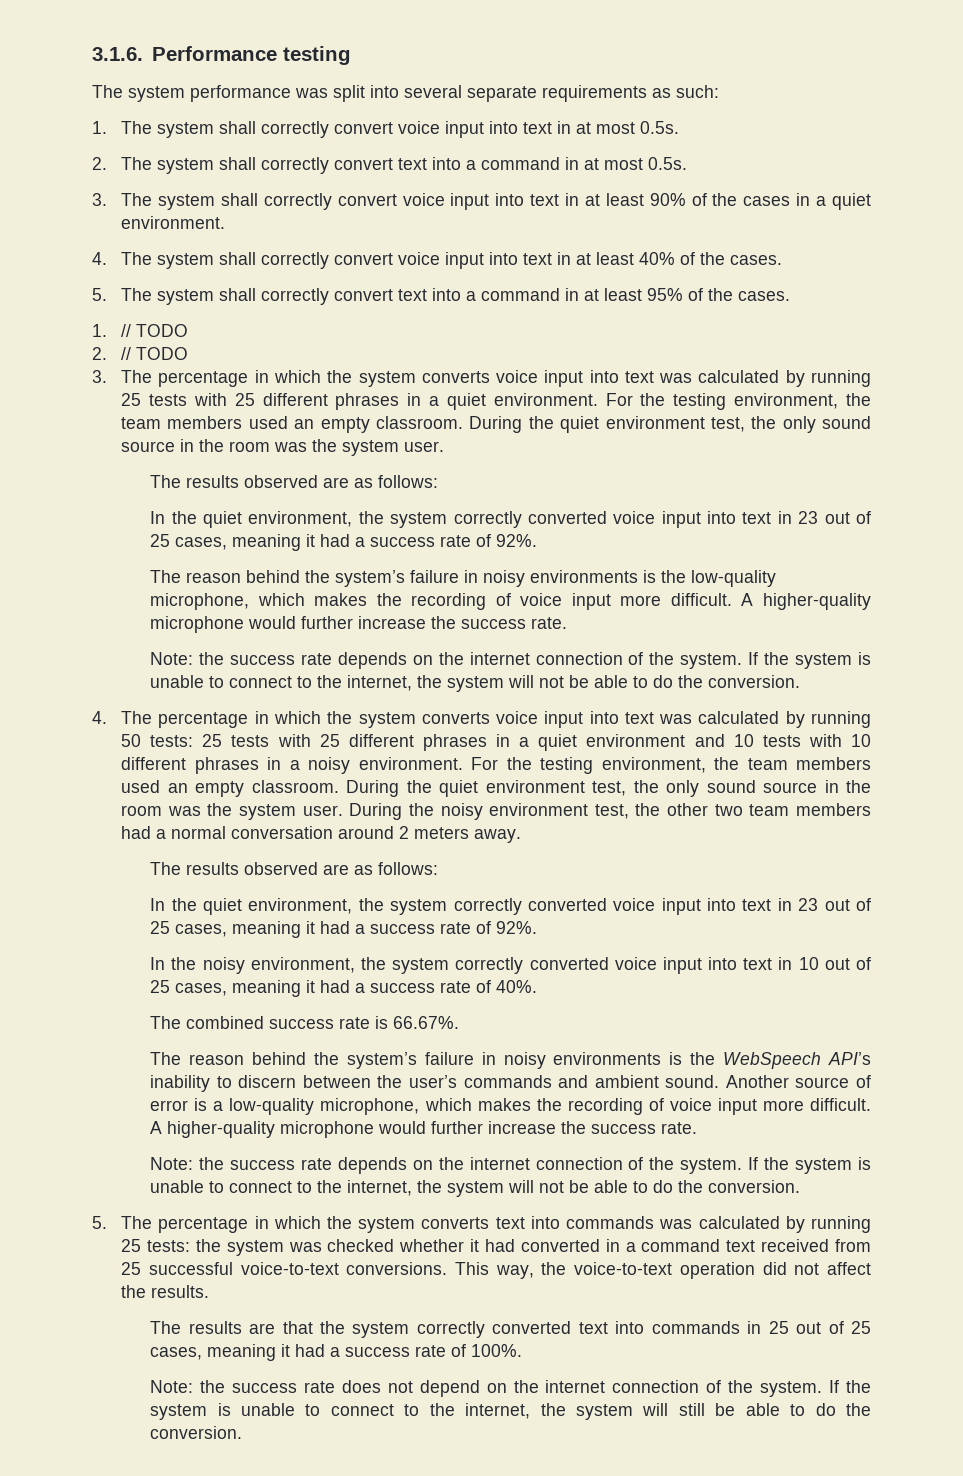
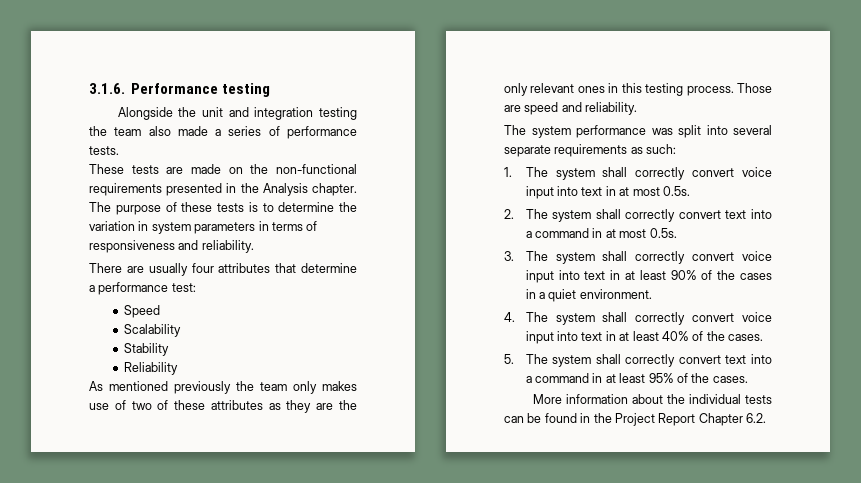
+ Alongside the unit and integration testing the team also made a series of performance tests.
+ These tests are made on the non-functional requirements presented in the Analysis chapter. The purpose of these tests is to determine the variation in system parameters in terms of responsiveness and reliability.
+ There are usually four attributes that determine a performance test:
+ Speed
+ Scalability
+ Stability
+ Reliability
+ As mentioned previously the team only makes use of two of these attributes as they are the only relevant ones in this testing process. Those are speed and reliability.
- 1. // TODO
- 2. // TODO
- 3. The percentage in which the system converts voice input into text was calculated by running 25 tests with 25 different phrases in a quiet environment. For the testing environment, the team members used an empty classroom. During the quiet environment test, the only sound source in the room was the system user.
- The results observed are as follows:
- In the quiet environment, the system correctly converted voice input into text in 23 out of 25 cases, meaning it had a success rate of 92%.
- The reason behind the system’s failure in noisy environments is the low-quality microphone, which makes the recording of voice input more difficult. A higher-quality microphone would further increase the success rate.
- Note: the success rate depends on the internet connection of the system. If the system is unable to connect to the internet, the system will not be able to do the conversion.
- 4. The percentage in which the system converts voice input into text was calculated by running 50 tests: 25 tests with 25 different phrases in a quiet environment and 10 tests with 10 different phrases in a noisy environment. For the testing environment, the team members used an empty classroom. During the quiet environment test, the only sound source in the room was the system user. During the noisy environment test, the other two team members had a normal conversation around 2 meters away.
- The results observed are as follows:
- In the quiet environment, the system correctly converted voice input into text in 23 out of 25 cases, meaning it had a success rate of 92%.
- In the noisy environment, the system correctly converted voice input into text in 10 out of 25 cases, meaning it had a success rate of 40%.
- The combined success rate is 66.67%.
- The reason behind the system’s failure in noisy environments is the WebSpeech API’s inability to discern between the user’s commands and ambient sound. Another source of error is a low-quality microphone, which makes the recording of voice input more difficult. A higher-quality microphone would further increase the success rate.
- Note: the success rate depends on the internet connection of the system. If the system is unable to connect to the internet, the system will not be able to do the conversion.
- 5. The percentage in which the system converts text into commands was calculated by running 25 tests: the system was checked whether it had converted in a command text received from 25 successful voice-to-text conversions. This way, the voice-to-text operation did not affect the results.
- The results are that the system correctly converted text into commands in 25 out of 25 cases, meaning it had a success rate of 100%.
- Note: the success rate does not depend on the internet connection of the system. If the system is unable to connect to the internet, the system will still be able to do the conversion.
+ More information about the individual tests can be found in the Project Report Chapter 6.2.

